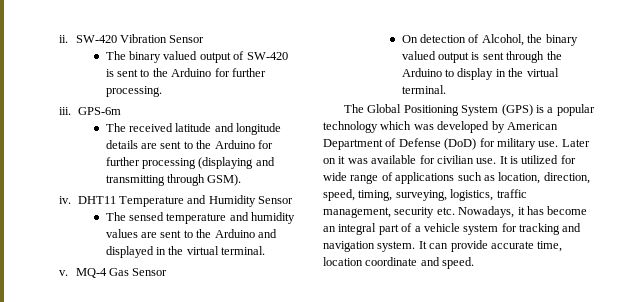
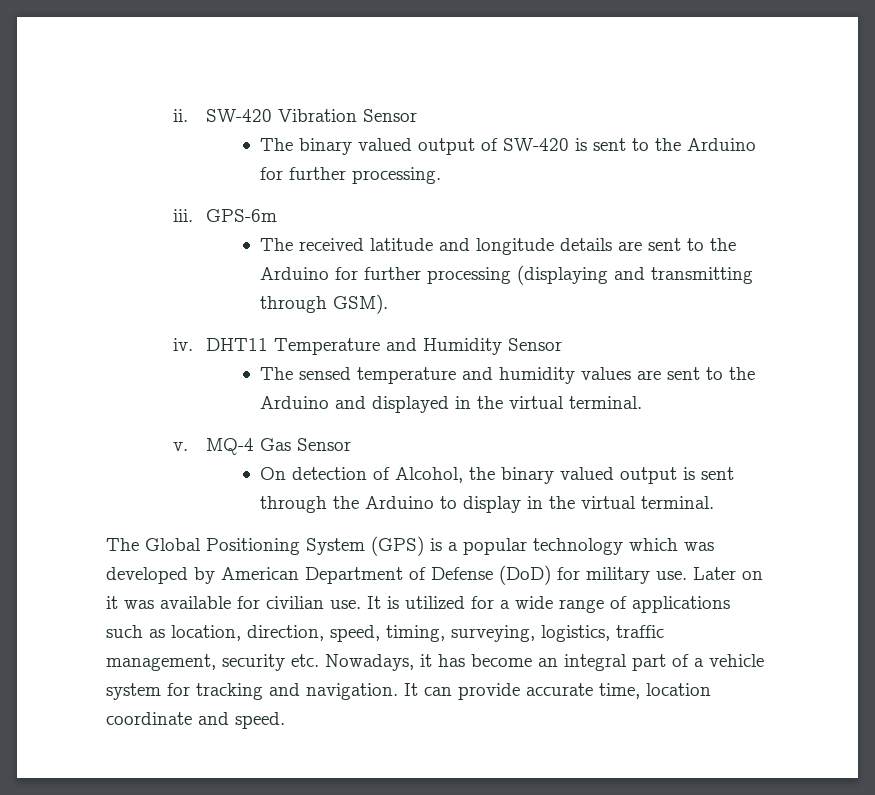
- It is utilized for wide range of applications such as location, direction, speed, timing, surveying, logistics, traffic management, security etc. Nowadays, it has become an integral part of a vehicle system for tracking and navigation system.
+ It is utilized for a wide range of applications such as location, direction, speed, timing, surveying, logistics, traffic management, security etc. Nowadays, it has become an integral part of a vehicle system for tracking and navigation.

